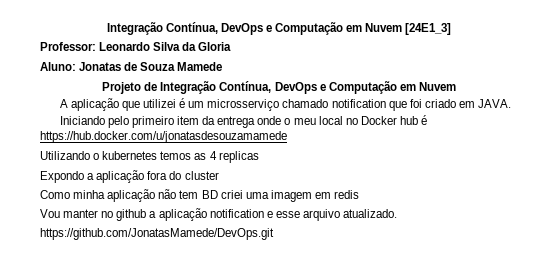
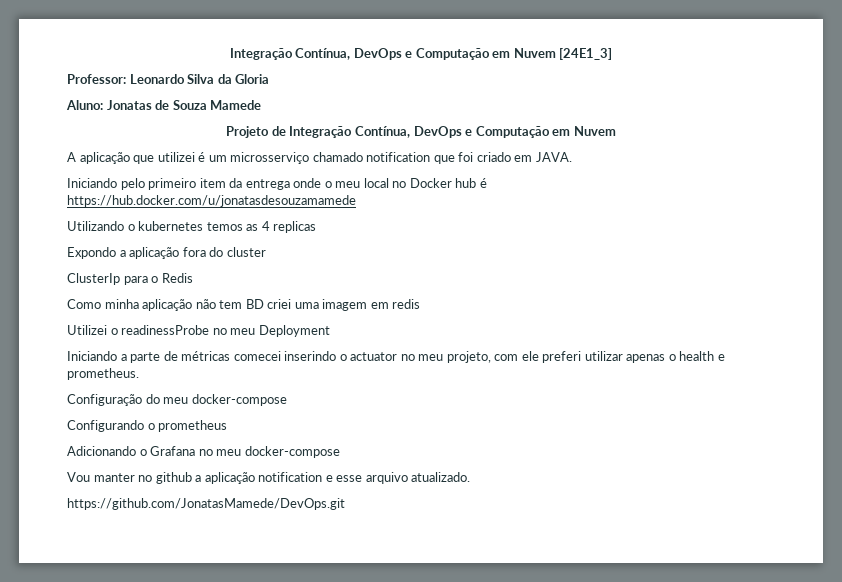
+ ClusterIp para o Redis
+ Utilizei o readinessProbe no meu Deployment
+ Iniciando a parte de métricas comecei inserindo o actuator no meu projeto, com ele preferi utilizar apenas o health e prometheus.
+ Configuração do meu docker-compose
+ Configurando o prometheus
+ Adicionando o Grafana no meu docker-compose

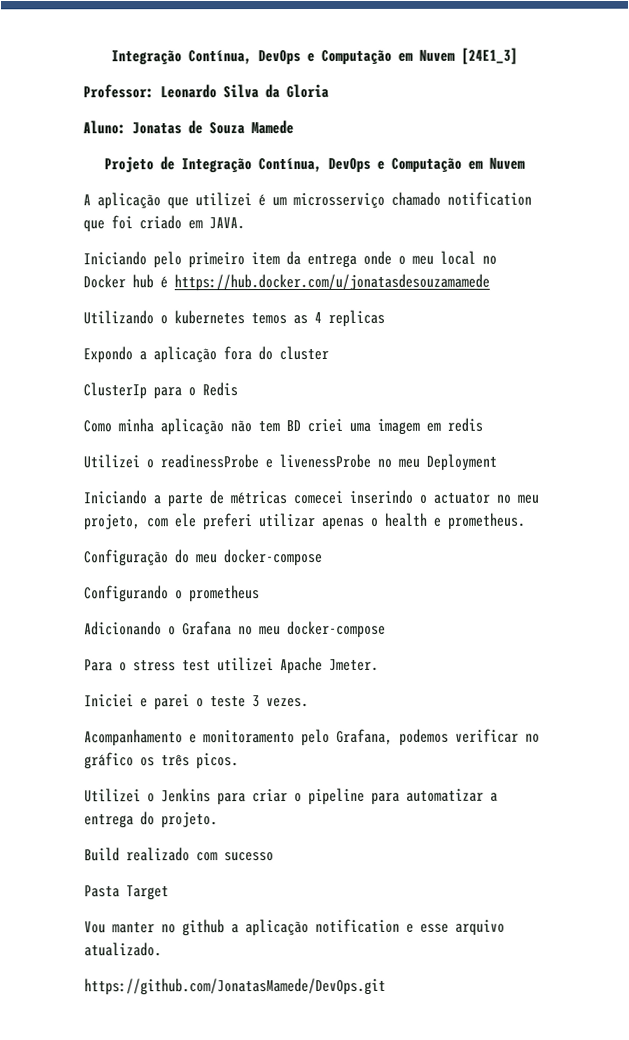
- Utilizei o readinessProbe no meu Deployment
+ Utilizei o readinessProbe e livenessProbe no meu Deployment
+ Para o stress test utilizei Apache Jmeter.
+ Iniciei e parei o teste 3 vezes.
+ Acompanhamento e monitoramento pelo Grafana, podemos verificar no gráfico os três picos.
+ Utilizei o Jenkins para criar o pipeline para automatizar a entrega do projeto.
+ Build realizado com sucesso
+ Pasta Target

